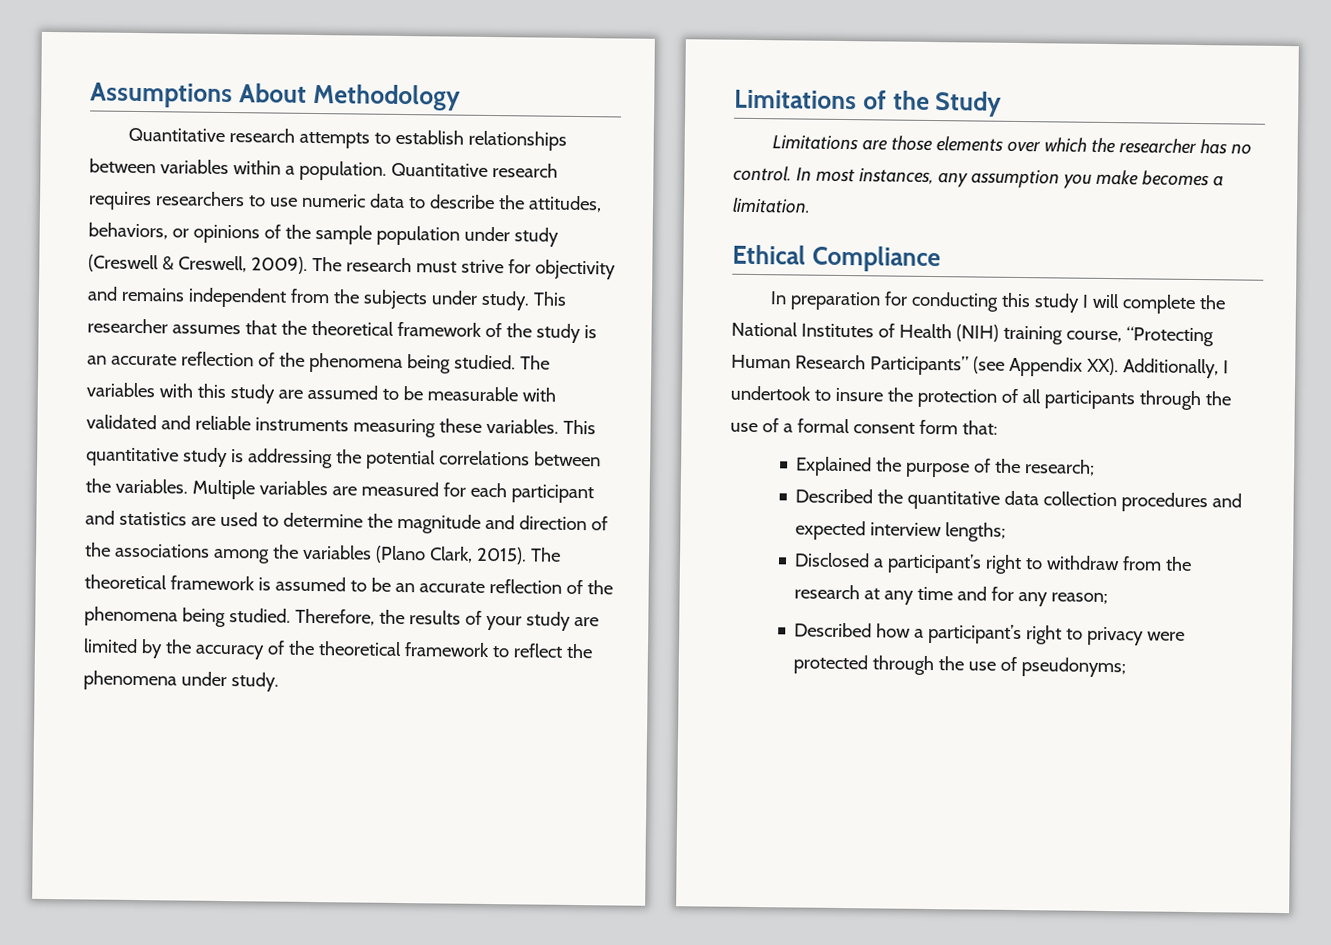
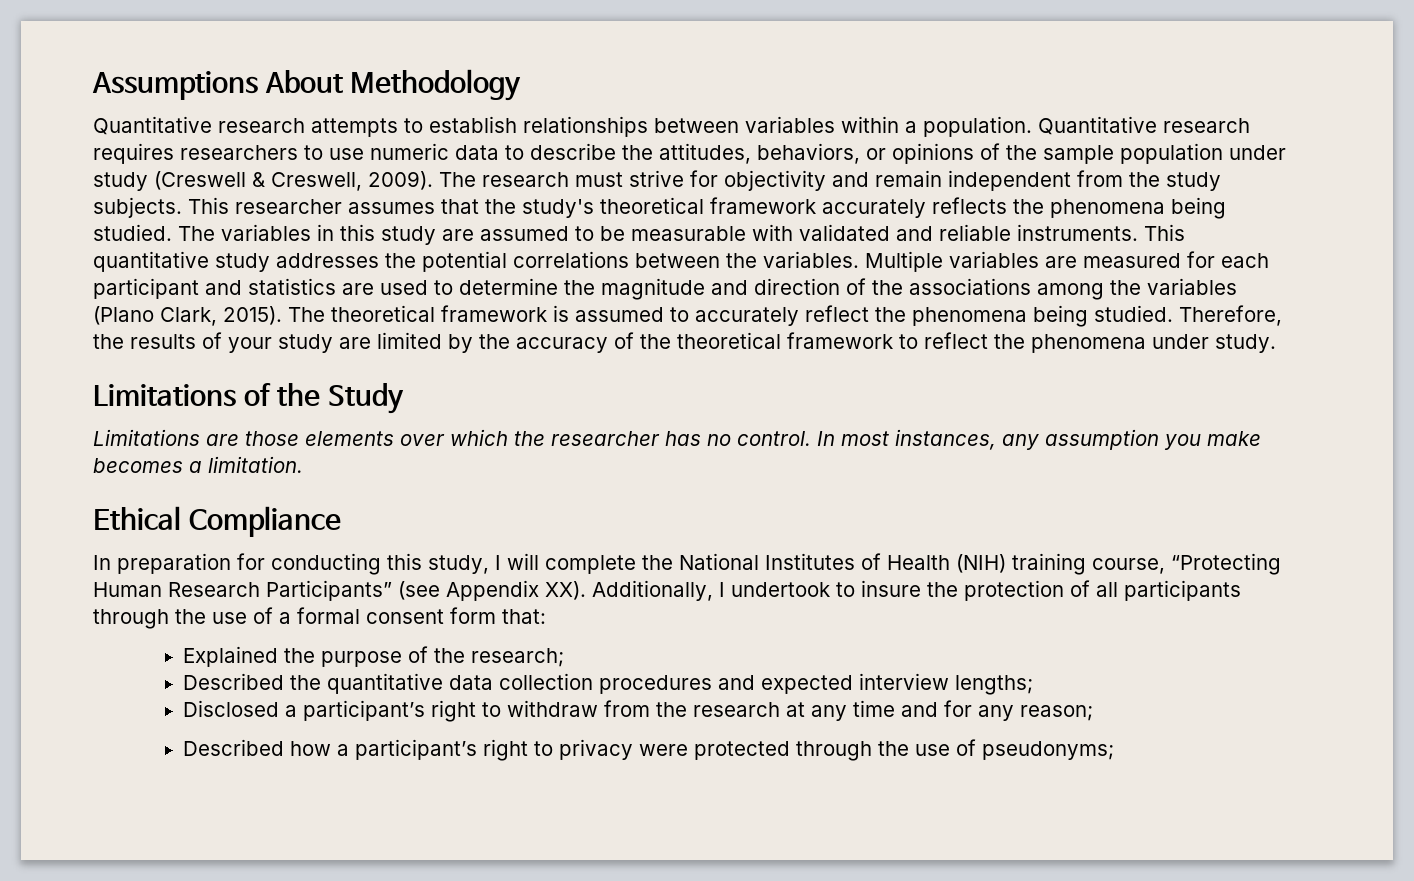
- The research must strive for objectivity and remains independent from the subjects under study.
+ The research must strive for objectivity and remain independent from the study subjects.
- This researcher assumes that the theoretical framework of the study is an accurate reflection of the phenomena being studied.
+ This researcher assumes that the study's theoretical framework accurately reflects the phenomena being studied.
- The variables with this study are assumed to be measurable with validated and reliable instruments measuring these variables.
+ The variables in this study are assumed to be measurable with validated and reliable instruments.
- This quantitative study is addressing the potential correlations between the variables.
+ This quantitative study addresses the potential correlations between the variables.
- The theoretical framework is assumed to be an accurate reflection of the phenomena being studied.
+ The theoretical framework is assumed to accurately reflect the phenomena being studied.
- In preparation for conducting this study I will complete the National Institutes of Health (NIH) training course, “Protecting Human Research Participants” (see Appendix XX). Additionally, I undertook to insure the protection of all participants through the use of a formal consent form that:
+ In preparation for conducting this study, I will complete the National Institutes of Health (NIH) training course, “Protecting Human Research Participants” (see Appendix XX). Additionally, I undertook to insure the protection of all participants through the use of a formal consent form that:

